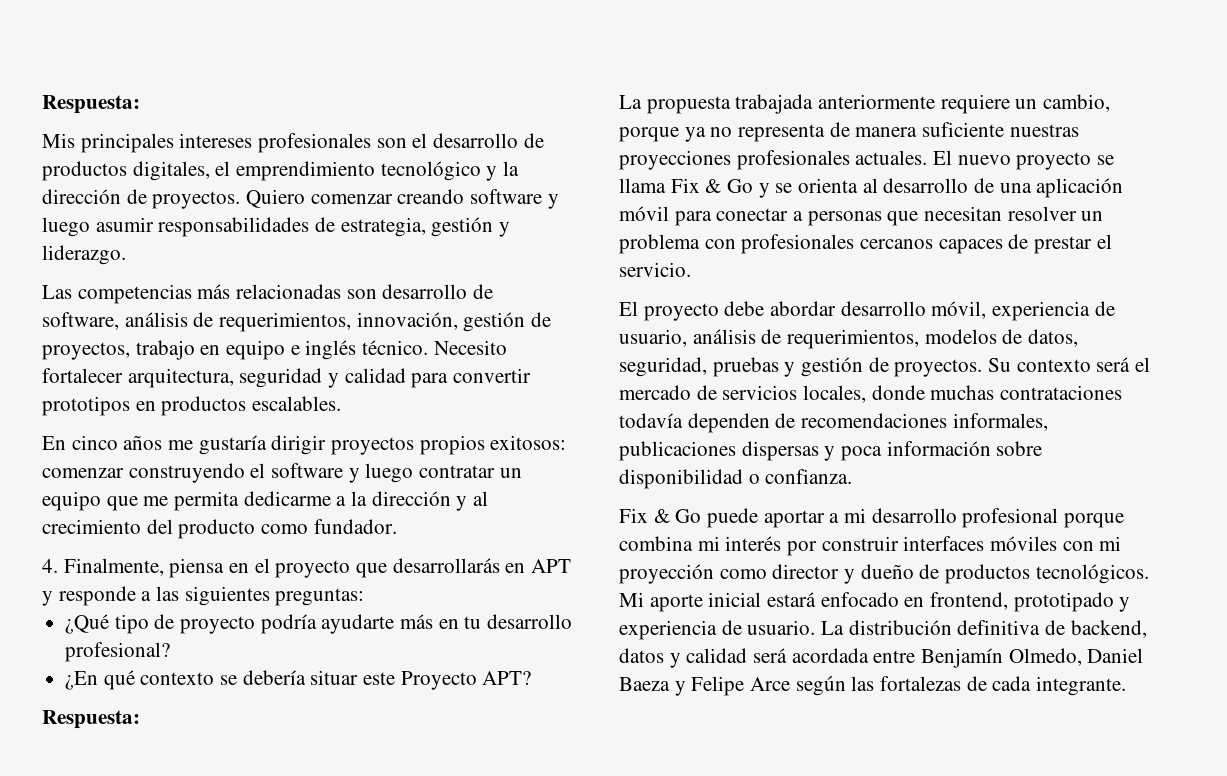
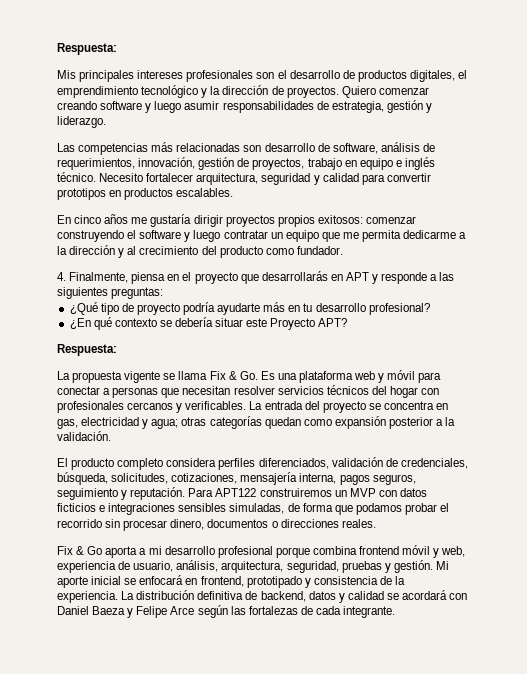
- La propuesta trabajada anteriormente requiere un cambio, porque ya no representa de manera suficiente nuestras proyecciones profesionales actuales. El nuevo proyecto se llama Fix & Go y se orienta al desarrollo de una aplicación móvil para conectar a personas que necesitan resolver un problema con profesionales cercanos capaces de prestar el servicio.
- El proyecto debe abordar desarrollo móvil, experiencia de usuario, análisis de requerimientos, modelos de datos, seguridad, pruebas y gestión de proyectos. Su contexto será el mercado de servicios locales, donde muchas contrataciones todavía dependen de recomendaciones informales, publicaciones dispersas y poca información sobre disponibilidad o confianza.
- Fix & Go puede aportar a mi desarrollo profesional porque combina mi interés por construir interfaces móviles con mi proyección como director y dueño de productos tecnológicos.
+ La propuesta vigente se llama Fix & Go. Es una plataforma web y móvil para conectar a personas que necesitan resolver servicios técnicos del hogar con profesionales cercanos y verificables. La entrada del proyecto se concentra en gas, electricidad y agua; otras categorías quedan como expansión posterior a la validación.
+ El producto completo considera perfiles diferenciados, validación de credenciales, búsqueda, solicitudes, cotizaciones, mensajería interna, pagos seguros, seguimiento y reputación. Para APT122 construiremos un MVP con datos ficticios e integraciones sensibles simuladas, de forma que podamos probar el recorrido sin procesar dinero, documentos o direcciones reales.
+ Fix & Go aporta a mi desarrollo profesional porque combina frontend móvil y web, experiencia de usuario, análisis, arquitectura, seguridad, pruebas y gestión.
- Mi aporte inicial estará enfocado en frontend, prototipado y experiencia de usuario.
+ Mi aporte inicial se enfocará en frontend, prototipado y consistencia de la experiencia.
- La distribución definitiva de backend, datos y calidad será acordada entre Benjamín Olmedo, Daniel Baeza y Felipe Arce según las fortalezas de cada integrante.
+ La distribución definitiva de backend, datos y calidad se acordará con Daniel Baeza y Felipe Arce según las fortalezas de cada integrante.

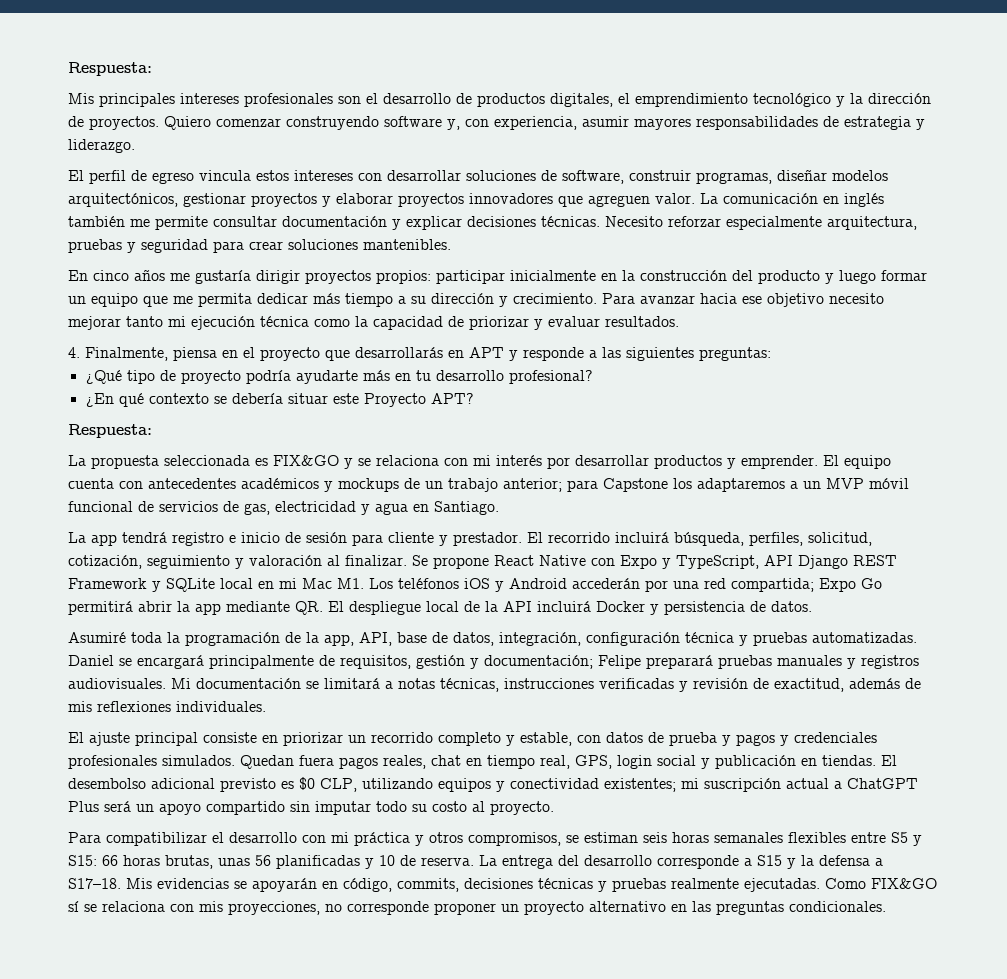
- Quiero comenzar creando software y luego asumir responsabilidades de estrategia, gestión y liderazgo.
- Las competencias más relacionadas son desarrollo de software, análisis de requerimientos, innovación, gestión de proyectos, trabajo en equipo e inglés técnico. Necesito fortalecer arquitectura, seguridad y calidad para convertir prototipos en productos escalables.
+ Quiero comenzar construyendo software y, con experiencia, asumir mayores responsabilidades de estrategia y liderazgo.
+ El perfil de egreso vincula estos intereses con desarrollar soluciones de software, construir programas, diseñar modelos arquitectónicos, gestionar proyectos y elaborar proyectos innovadores que agreguen valor. La comunicación en inglés también me permite consultar documentación y explicar decisiones técnicas. Necesito reforzar especialmente arquitectura, pruebas y seguridad para crear soluciones mantenibles.
- En cinco años me gustaría dirigir proyectos propios exitosos: comenzar construyendo el software y luego contratar un equipo que me permita dedicarme a la dirección y al crecimiento del producto como fundador.
+ En cinco años me gustaría dirigir proyectos propios: participar inicialmente en la construcción del producto y luego formar un equipo que me permita dedicar más tiempo a su dirección y crecimiento. Para avanzar hacia ese objetivo necesito mejorar tanto mi ejecución técnica como la capacidad de priorizar y evaluar resultados.
- La propuesta vigente se llama Fix & Go. Es una plataforma web y móvil para conectar a personas que necesitan resolver servicios técnicos del hogar con profesionales cercanos y verificables. La entrada del proyecto se concentra en gas, electricidad y agua; otras categorías quedan como expansión posterior a la validación.
- El producto completo considera perfiles diferenciados, validación de credenciales, búsqueda, solicitudes, cotizaciones, mensajería interna, pagos seguros, seguimiento y reputación. Para APT122 construiremos un MVP con datos ficticios e integraciones sensibles simuladas, de forma que podamos probar el recorrido sin procesar dinero, documentos o direcciones reales.
- Fix & Go aporta a mi desarrollo profesional porque combina frontend móvil y web, experiencia de usuario, análisis, arquitectura, seguridad, pruebas y gestión. Mi aporte inicial se enfocará en frontend, prototipado y consistencia de la experiencia. La distribución definitiva de backend, datos y calidad se acordará con Daniel Baeza y Felipe Arce según las fortalezas de cada integrante.
+ La propuesta seleccionada es FIX&GO y se relaciona con mi interés por desarrollar productos y emprender. El equipo cuenta con antecedentes académicos y mockups de un trabajo anterior; para Capstone los adaptaremos a un MVP móvil funcional de servicios de gas, electricidad y agua en Santiago.
+ La app tendrá registro e inicio de sesión para cliente y prestador. El recorrido incluirá búsqueda, perfiles, solicitud, cotización, seguimiento y valoración al finalizar. Se propone React Native con Expo y TypeScript, API Django REST Framework y SQLite local en mi Mac M1. Los teléfonos iOS y Android accederán por una red compartida; Expo Go permitirá abrir la app mediante QR. El despliegue local de la API incluirá Docker y persistencia de datos.
+ Asumiré toda la programación de la app, API, base de datos, integración, configuración técnica y pruebas automatizadas. Daniel se encargará principalmente de requisitos, gestión y documentación; Felipe preparará pruebas manuales y registros audiovisuales. Mi documentación se limitará a notas técnicas, instrucciones verificadas y revisión de exactitud, además de mis reflexiones individuales.
+ El ajuste principal consiste en priorizar un recorrido completo y estable, con datos de prueba y pagos y credenciales profesionales simulados. Quedan fuera pagos reales, chat en tiempo real, GPS, login social y publicación en tiendas. El desembolso adicional previsto es $0 CLP, utilizando equipos y conectividad existentes; mi suscripción actual a ChatGPT Plus será un apoyo compartido sin imputar todo su costo al proyecto.
+ Para compatibilizar el desarrollo con mi práctica y otros compromisos, se estiman seis horas semanales flexibles entre S5 y S15: 66 horas brutas, unas 56 planificadas y 10 de reserva. La entrega del desarrollo corresponde a S15 y la defensa a S17–18. Mis evidencias se apoyarán en código, commits, decisiones técnicas y pruebas realmente ejecutadas. Como FIX&GO sí se relaciona con mis proyecciones, no corresponde proponer un proyecto alternativo en las preguntas condicionales.

